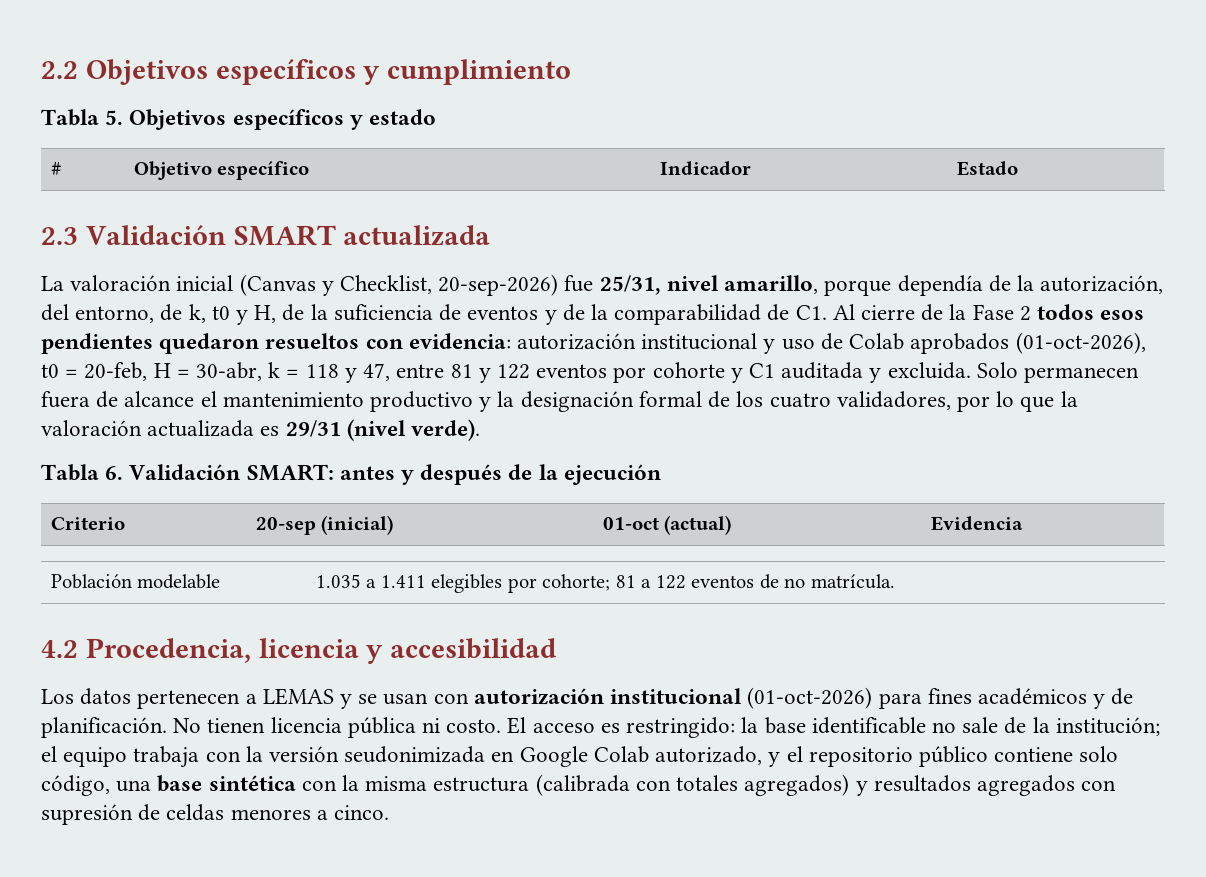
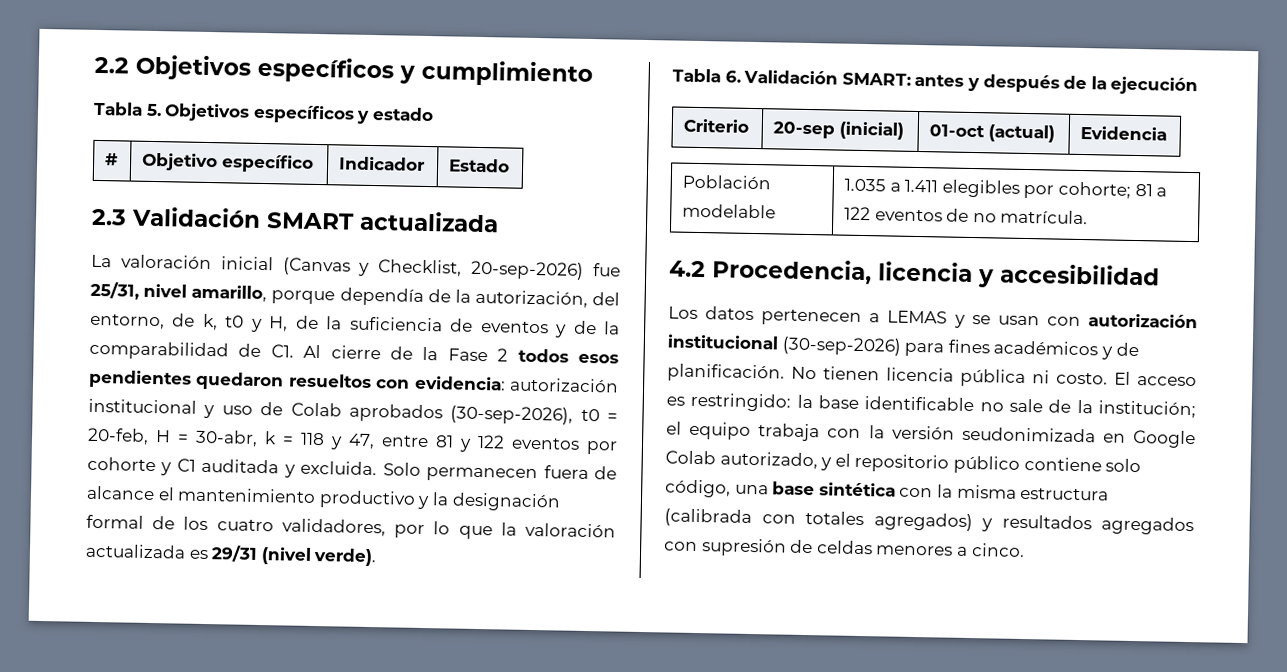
- autorización institucional y uso de Colab aprobados (01-oct-2026), t0 = 20-feb, H = 30-abr, k = 118 y 47, entre 81 y 122 eventos por cohorte y C1 auditada y excluida.
+ autorización institucional y uso de Colab aprobados (30-sep-2026), t0 = 20-feb, H = 30-abr, k = 118 y 47, entre 81 y 122 eventos por cohorte y C1 auditada y excluida.
- Los datos pertenecen a LEMAS y se usan con autorización institucional (01-oct-2026) para fines académicos y de planificación.
+ Los datos pertenecen a LEMAS y se usan con autorización institucional (30-sep-2026) para fines académicos y de planificación.

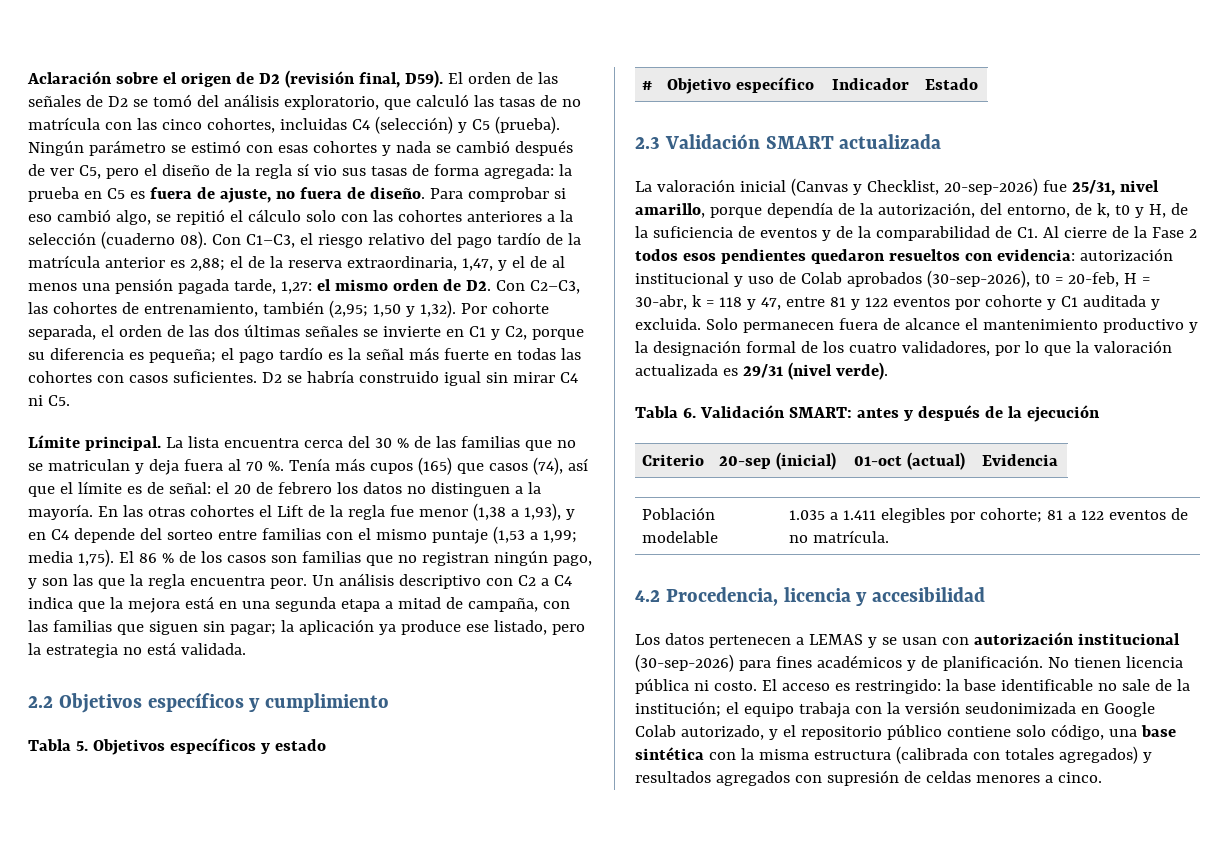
+ Aclaración sobre el origen de D2 (revisión final, D59). El orden de las señales de D2 se tomó del análisis exploratorio, que calculó las tasas de no matrícula con las cinco cohortes, incluidas C4 (selección) y C5 (prueba). Ningún parámetro se estimó con esas cohortes y nada se cambió después de ver C5, pero el diseño de la regla sí vio sus tasas de forma agregada: la prueba en C5 es fuera de ajuste, no fuera de diseño. Para comprobar si eso cambió algo, se repitió el cálculo solo con las cohortes anteriores a la selección (cuaderno 08). Con C1–C3, el riesgo relativo del pago tardío de la matrícula anterior es 2,88; el de la reserva extraordinaria, 1,47, y el de al menos una pensión pagada tarde, 1,27: el mismo orden de D2. Con C2–C3, las cohortes de entrenamiento, también (2,95; 1,50 y 1,32). Por cohorte separada, el orden de las dos últimas señales se invierte en C1 y C2, porque su diferencia es pequeña; el pago tardío es la señal más fuerte en todas las cohortes con casos suficientes. D2 se habría construido igual sin mirar C4 ni C5.
+ Límite principal. La lista encuentra cerca del 30 % de las familias que no se matriculan y deja fuera al 70 %. Tenía más cupos (165) que casos (74), así que el límite es de señal: el 20 de febrero los datos no distinguen a la mayoría. En las otras cohortes el Lift de la regla fue menor (1,38 a 1,93), y en C4 depende del sorteo entre familias con el mismo puntaje (1,53 a 1,99; media 1,75). El 86 % de los casos son familias que no registran ningún pago, y son las que la regla encuentra peor. Un análisis descriptivo con C2 a C4 indica que la mejora está en una segunda etapa a mitad de campaña, con las familias que siguen sin pagar; la aplicación ya produce ese listado, pero la estrategia no está validada.

